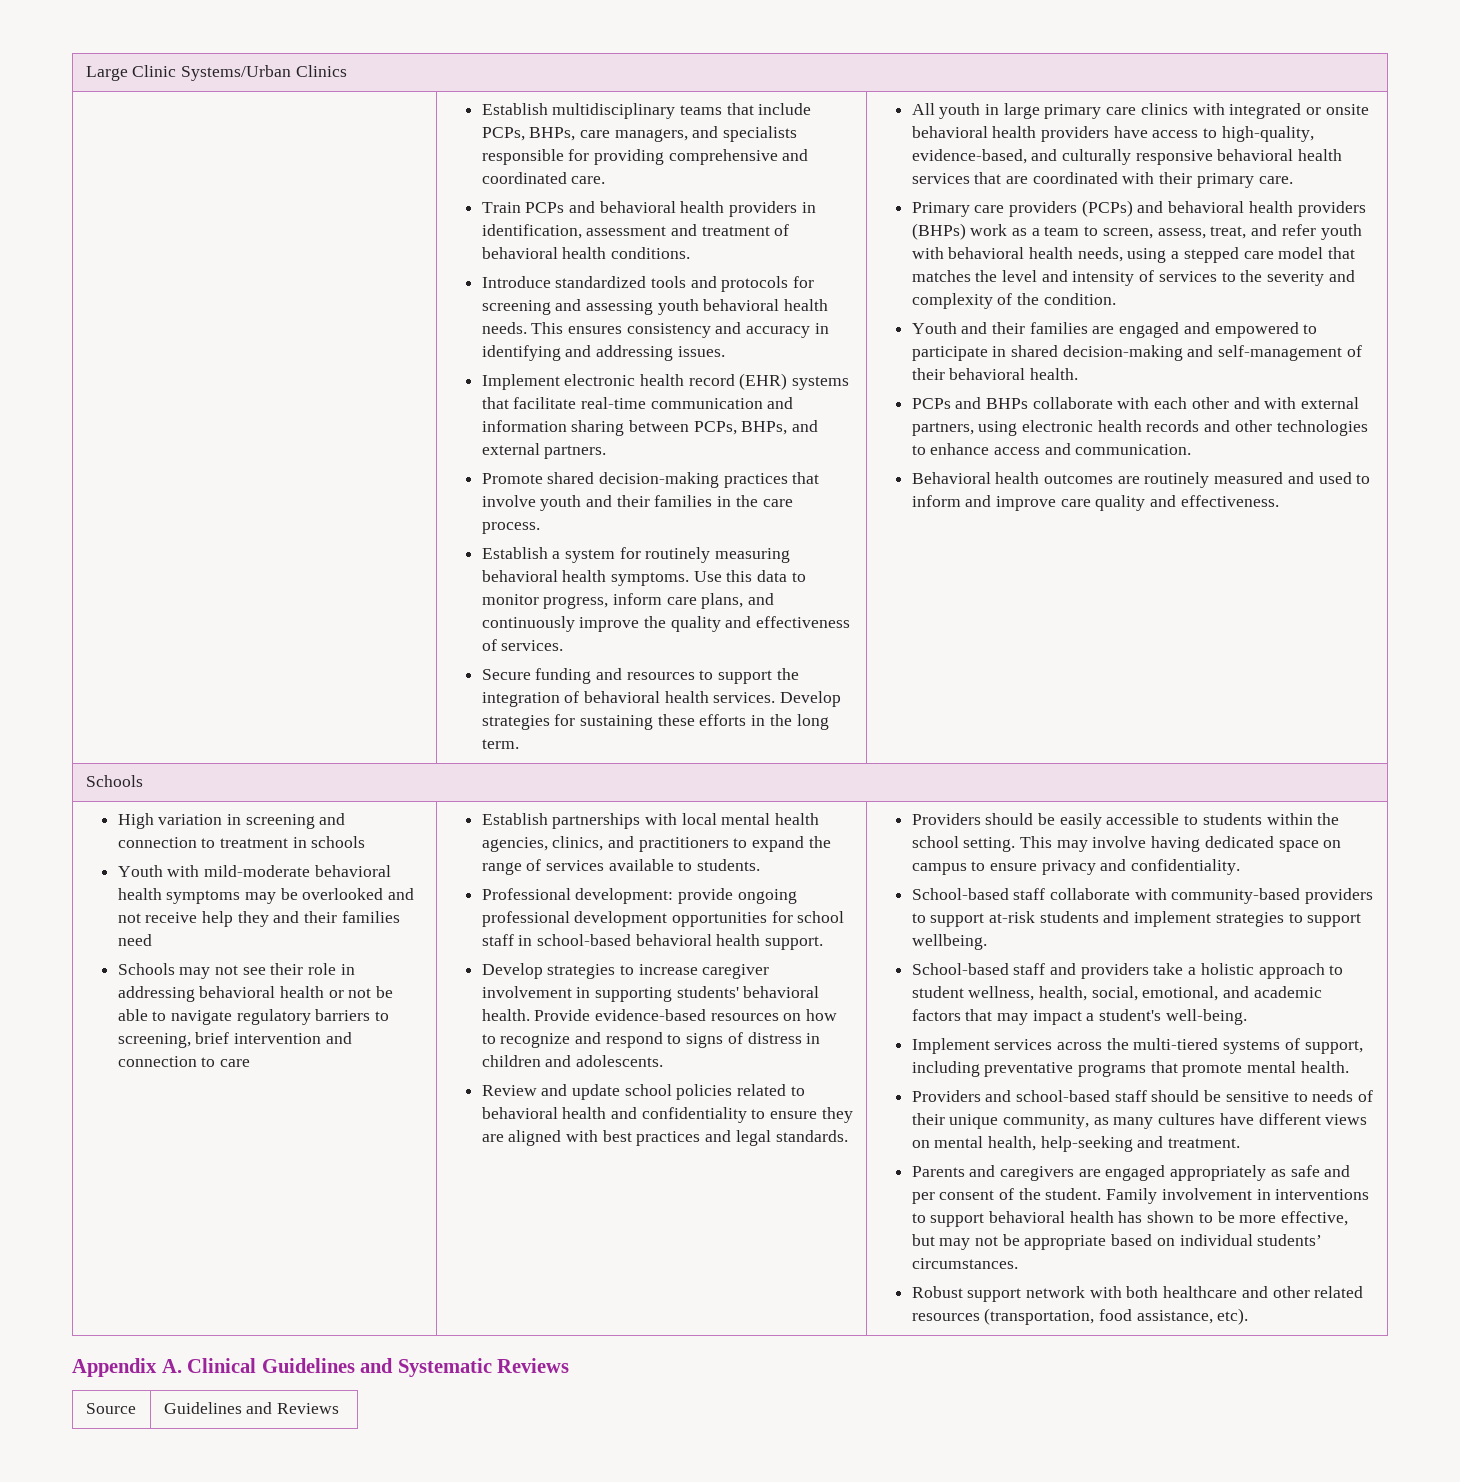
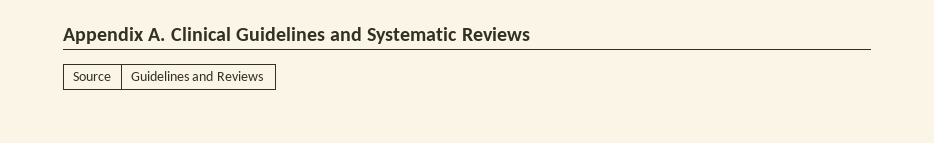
- Large Clinic Systems/Urban Clinics
- | Establish multidisciplinary teams that include PCPs, BHPs, care managers, and specialists responsible for providing comprehensive and coordinated care.
- Train PCPs and behavioral health providers in identification, assessment and treatment of behavioral health conditions.
- Introduce standardized tools and protocols for screening and assessing youth behavioral health needs. This ensures consistency and accuracy in identifying and addressing issues.
- Implement electronic health record (EHR) systems that facilitate real-time communication and information sharing between PCPs, BHPs, and external partners.
- Promote shared decision-making practices that involve youth and their families in the care process.
- Establish a system for routinely measuring behavioral health symptoms. Use this data to monitor progress, inform care plans, and continuously improve the quality and effectiveness of services.
- Secure funding and resources to support the integration of behavioral health services. Develop strategies for sustaining these efforts in the long term. | All youth in large primary care clinics with integrated or onsite behavioral health providers have access to high-quality, evidence-based, and culturally responsive behavioral health services that are coordinated with their primary care.
- Primary care providers (PCPs) and behavioral health providers (BHPs) work as a team to screen, assess, treat, and refer youth with behavioral health needs, using a stepped care model that matches the level and intensity of services to the severity and complexity of the condition.
- Youth and their families are engaged and empowered to participate in shared decision-making and self-management of their behavioral health.
- PCPs and BHPs collaborate with each other and with external partners, using electronic health records and other technologies to enhance access and communication.
- Behavioral health outcomes are routinely measured and used to inform and improve care quality and effectiveness.
- Schools
- High variation in screening and connection to treatment in schools
- Youth with mild-moderate behavioral health symptoms may be overlooked and not receive help they and their families need
- Schools may not see their role in addressing behavioral health or not be able to navigate regulatory barriers to screening, brief intervention and connection to care | Establish partnerships with local mental health agencies, clinics, and practitioners to expand the range of services available to students.
- Professional development: provide ongoing professional development opportunities for school staff in school-based behavioral health support.
- Develop strategies to increase caregiver involvement in supporting students' behavioral health. Provide evidence-based resources on how to recognize and respond to signs of distress in children and adolescents.
- Review and update school policies related to behavioral health and confidentiality to ensure they are aligned with best practices and legal standards. | Providers should be easily accessible to students within the school setting. This may involve having dedicated space on campus to ensure privacy and confidentiality.
- School-based staff collaborate with community-based providers to support at-risk students and implement strategies to support wellbeing.
- School-based staff and providers take a holistic approach to student wellness, health, social, emotional, and academic factors that may impact a student's well-being.
- Implement services across the multi-tiered systems of support, including preventative programs that promote mental health.
- Providers and school-based staff should be sensitive to needs of their unique community, as many cultures have different views on mental health, help-seeking and treatment.
- Parents and caregivers are engaged appropriately as safe and per consent of the student. Family involvement in interventions to support behavioral health has shown to be more effective, but may not be appropriate based on individual students’ circumstances.
- Robust support network with both healthcare and other related resources (transportation, food assistance, etc).

